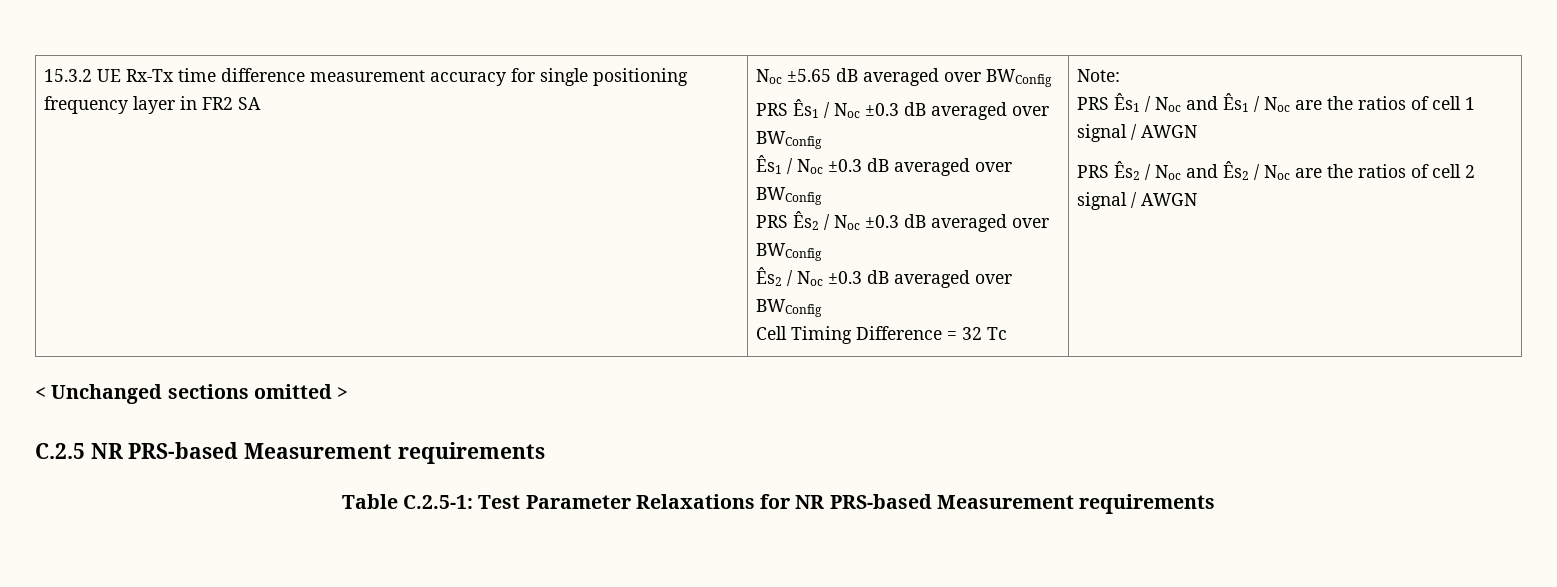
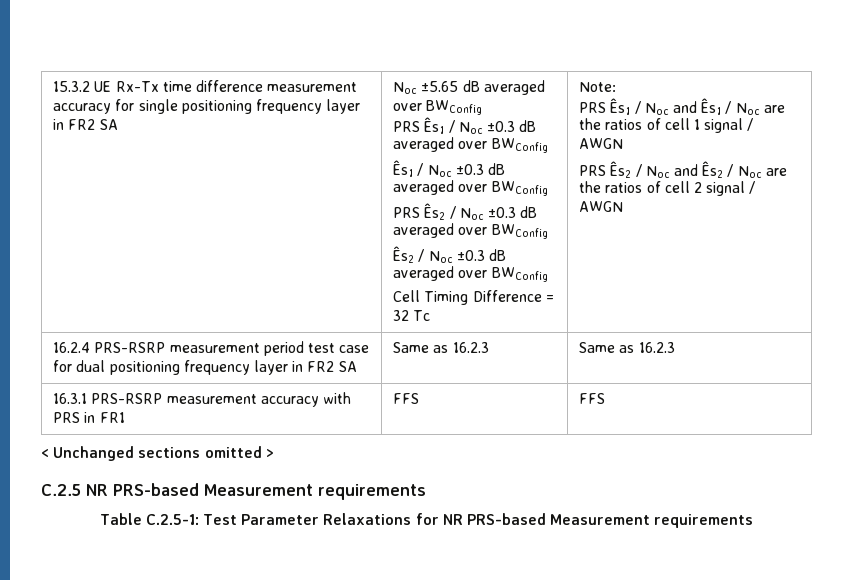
+ 16.2.4 PRS-RSRP measurement period test case for dual positioning frequency layer in FR2 SA | Same as 16.2.3 | Same as 16.2.3
+ 16.3.1 PRS-RSRP measurement accuracy with PRS in FR1 | FFS | FFS

